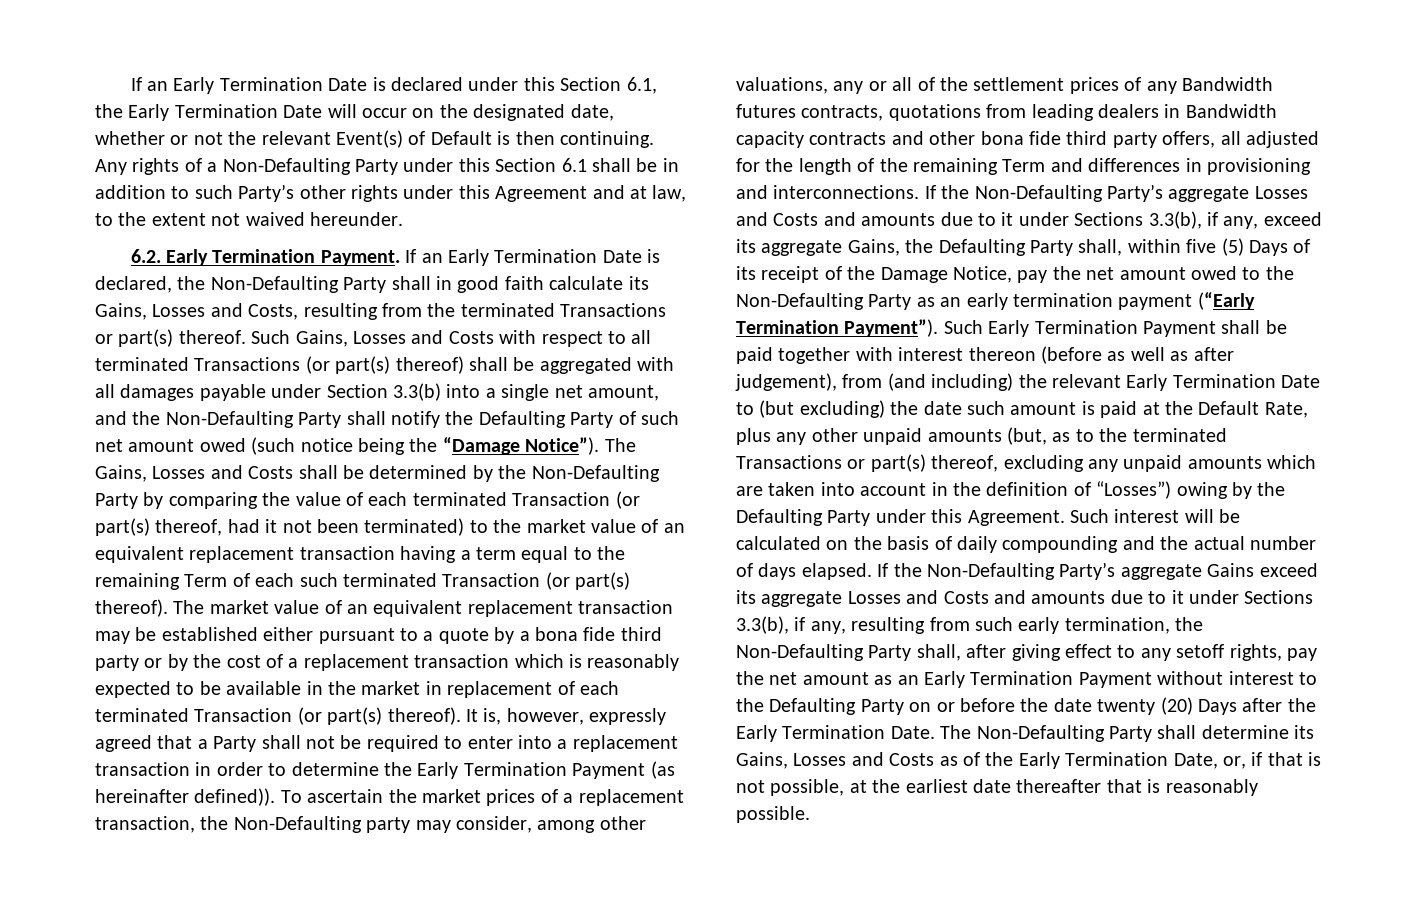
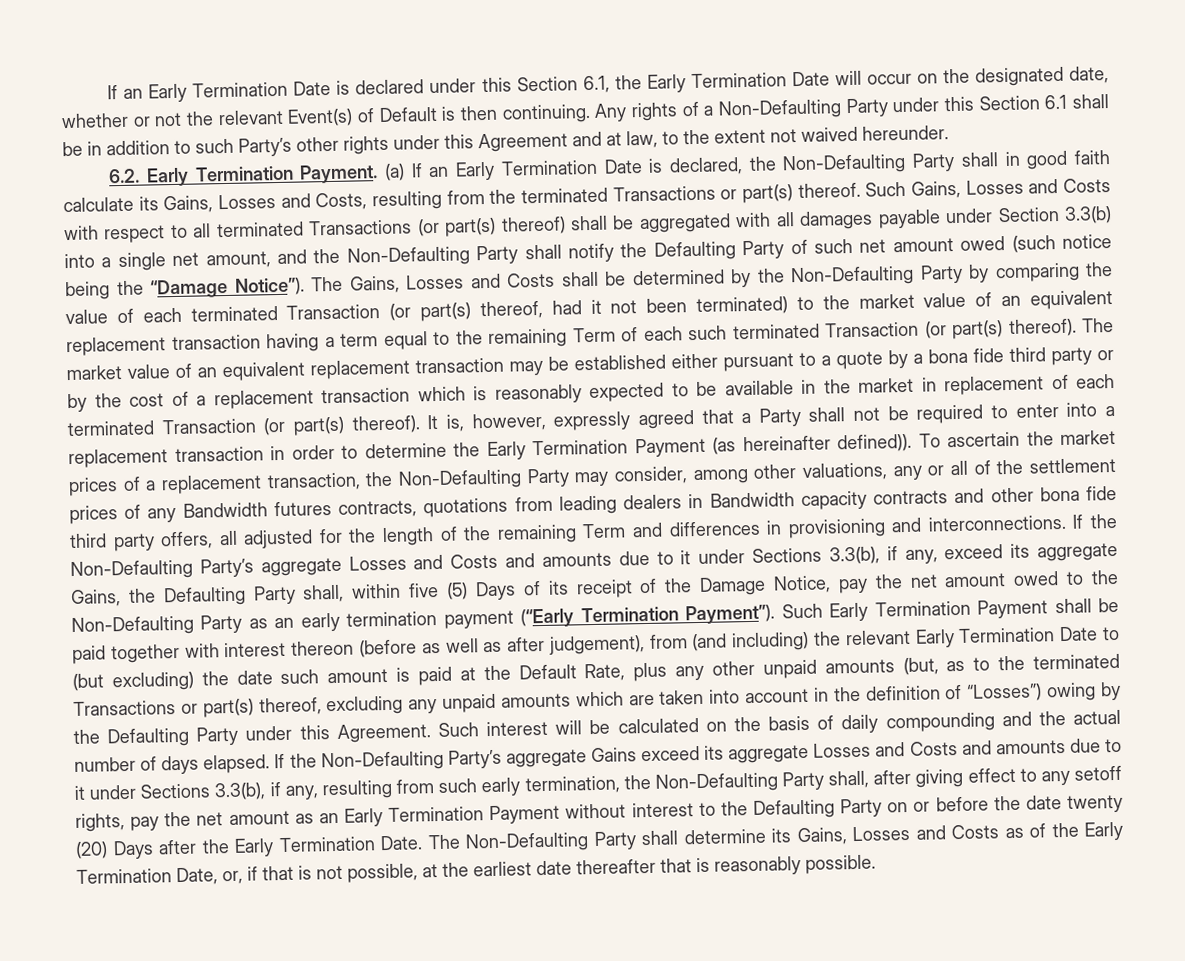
- If an Early Termination Date is declared, the Non-Defaulting Party shall in good faith calculate its Gains, Losses and Costs, resulting from the terminated Transactions or part(s) thereof.
+ (a) If an Early Termination Date is declared, the Non-Defaulting Party shall in good faith calculate its Gains, Losses and Costs, resulting from the terminated Transactions or part(s) thereof.
- To ascertain the market prices of a replacement transaction, the Non-Defaulting party may consider, among other valuations, any or all of the settlement prices of any Bandwidth futures contracts, quotations from leading dealers in Bandwidth capacity contracts and other bona fide third party offers, all adjusted for the length of the remaining Term and differences in provisioning and interconnections.
+ To ascertain the market prices of a replacement transaction, the Non-Defaulting Party may consider, among other valuations, any or all of the settlement prices of any Bandwidth futures contracts, quotations from leading dealers in Bandwidth capacity contracts and other bona fide third party offers, all adjusted for the length of the remaining Term and differences in provisioning and interconnections.

